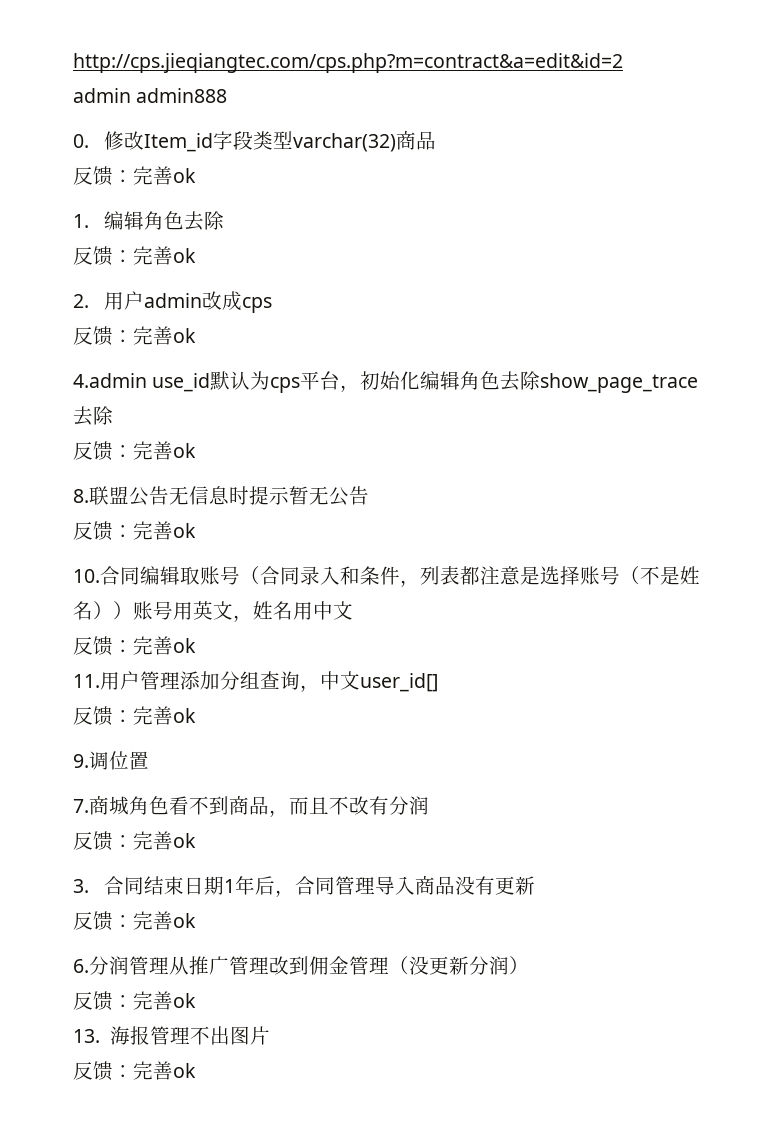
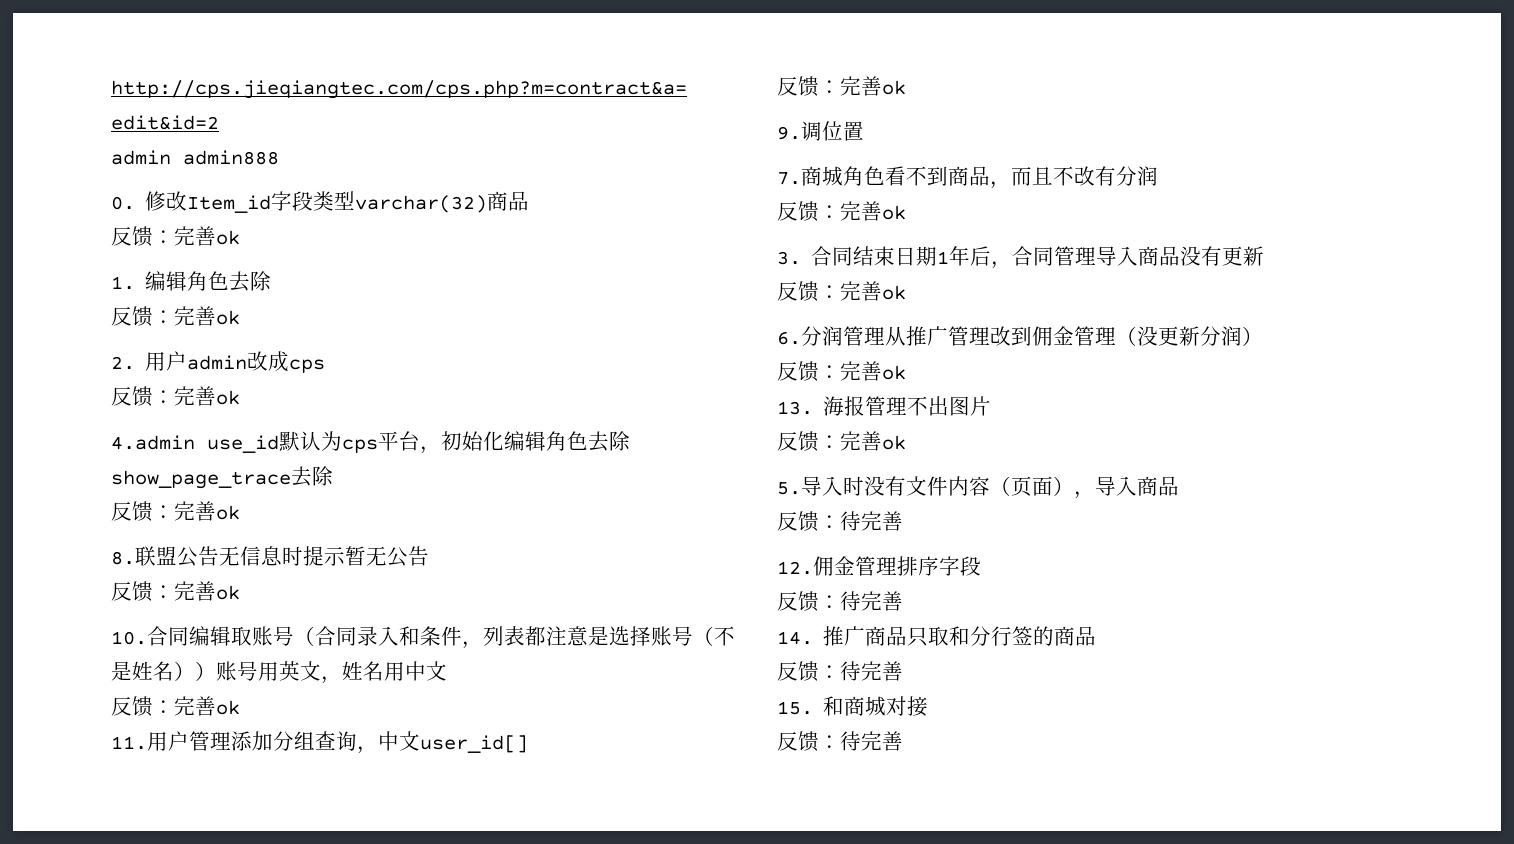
+ 5.导入时没有文件内容（页面），导入商品
+ 反馈：待完善
+ 12.佣金管理排序字段
+ 反馈：待完善
+ 14.推广商品只取和分行签的商品
+ 反馈：待完善
+ 15.和商城对接
+ 反馈：待完善

